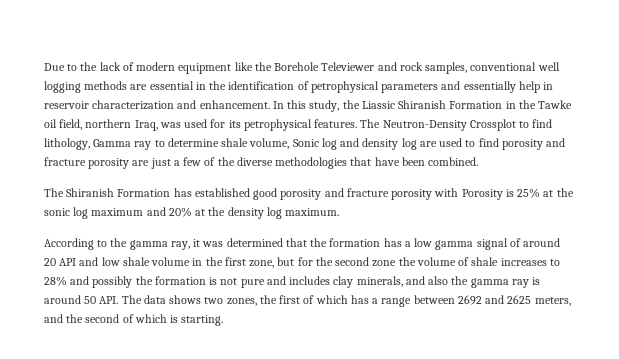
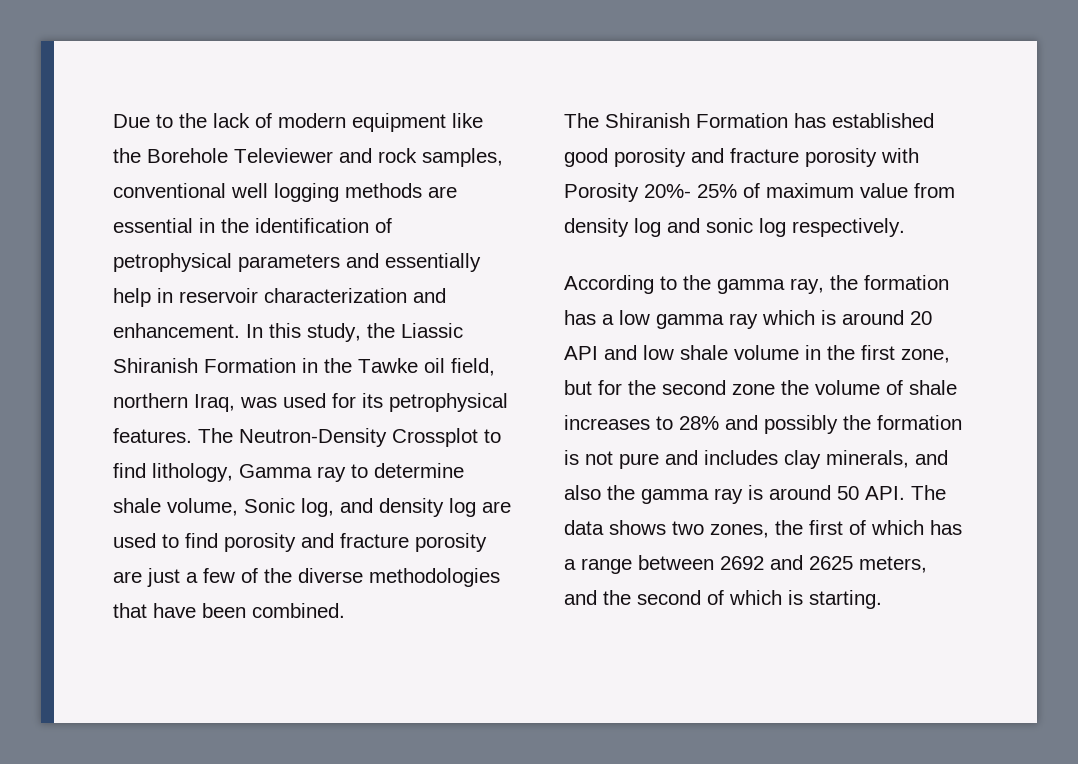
- The Neutron-Density Crossplot to find lithology, Gamma ray to determine shale volume, Sonic log and density log are used to find porosity and fracture porosity are just a few of the diverse methodologies that have been combined.
+ The Neutron-Density Crossplot to find lithology, Gamma ray to determine shale volume, Sonic log, and density log are used to find porosity and fracture porosity are just a few of the diverse methodologies that have been combined.
- The Shiranish Formation has established good porosity and fracture porosity with Porosity is 25% at the sonic log maximum and 20% at the density log maximum.
+ The Shiranish Formation has established good porosity and fracture porosity with Porosity 20%- 25% of maximum value from density log and sonic log respectively.
- According to the gamma ray, it was determined that the formation has a low gamma signal of around 20 API and low shale volume in the first zone, but for the second zone the volume of shale increases to 28% and possibly the formation is not pure and includes clay minerals, and also the gamma ray is around 50 API. The data shows two zones, the first of which has a range between 2692 and 2625 meters, and the second of which is starting.
+ According to the gamma ray, the formation has a low gamma ray which is around 20 API and low shale volume in the first zone, but for the second zone the volume of shale increases to 28% and possibly the formation is not pure and includes clay minerals, and also the gamma ray is around 50 API. The data shows two zones, the first of which has a range between 2692 and 2625 meters, and the second of which is starting.

